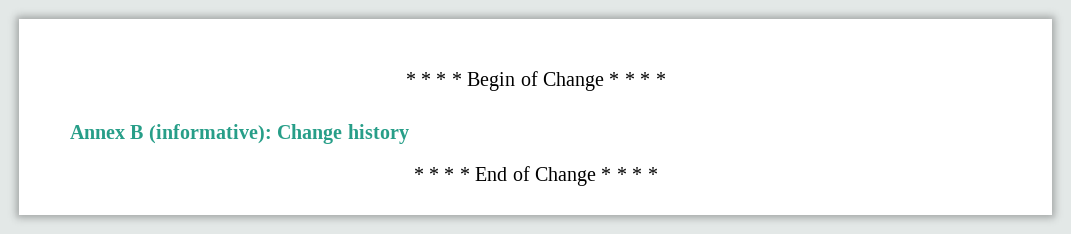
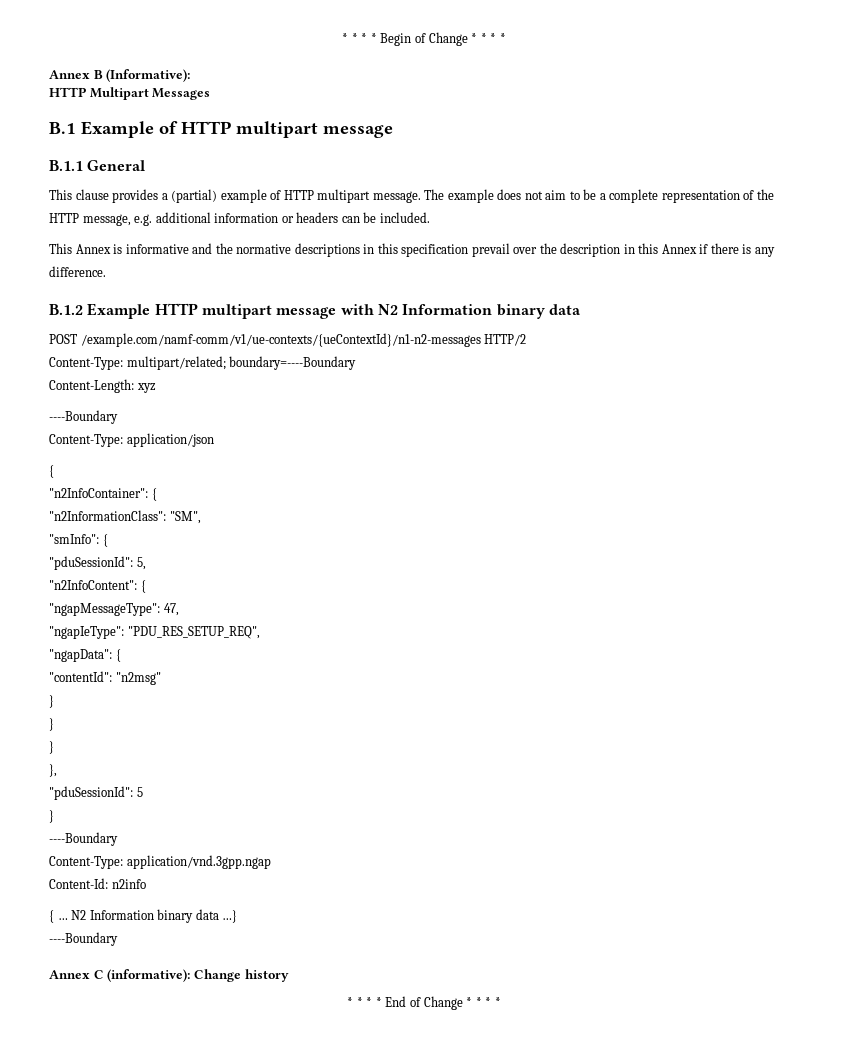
- Annex B (informative): Change history
+ Annex B (Informative):
+ HTTP Multipart Messages
+ B.1 Example of HTTP multipart message
+ B.1.1 General
+ This clause provides a (partial) example of HTTP multipart message. The example does not aim to be a complete representation of the HTTP message, e.g. additional information or headers can be included.
+ This Annex is informative and the normative descriptions in this specification prevail over the description in this Annex if there is any difference.
+ B.1.2 Example HTTP multipart message with N2 Information binary data
+ POST /example.com/namf-comm/v1/ue-contexts/{ueContextId}/n1-n2-messages HTTP/2
+ Content-Type: multipart/related; boundary=----Boundary
+ Content-Length: xyz
+ ----Boundary
+ Content-Type: application/json
+ {
+ "n2InfoContainer": {
+ "n2InformationClass": "SM",
+ "smInfo": {
+ "pduSessionId": 5,
+ "n2InfoContent": {
+ "ngapMessageType": 47,
+ "ngapIeType": "PDU_RES_SETUP_REQ",
+ "ngapData": {
+ "contentId": "n2msg"
+ }
+ }
+ }
+ },
+ "pduSessionId": 5
+ }
+ ----Boundary
+ Content-Type: application/vnd.3gpp.ngap
+ Content-Id: n2info
+ { … N2 Information binary data …}
+ ----Boundary
+ Annex C (informative): Change history

